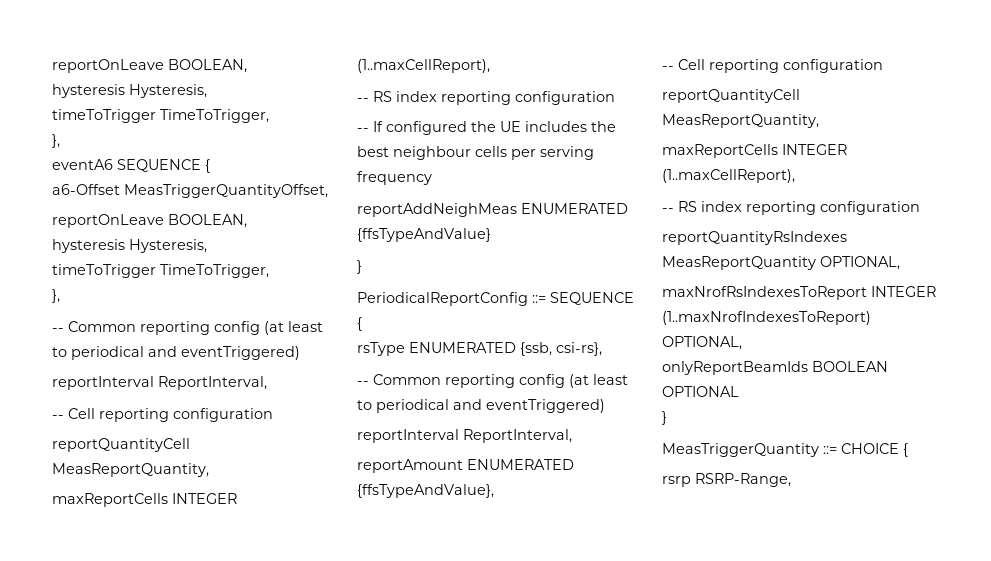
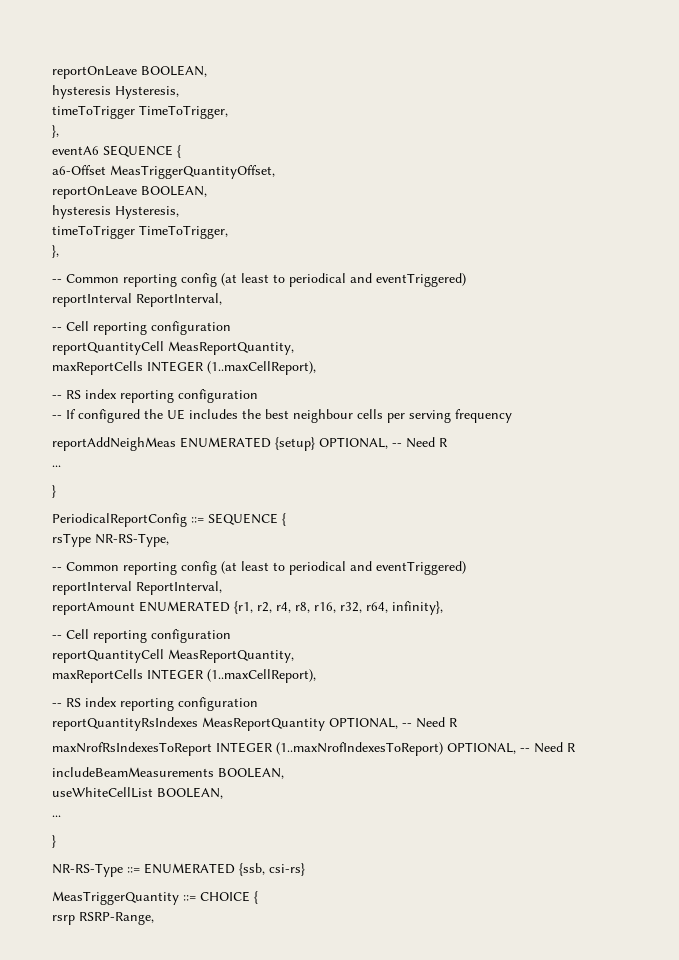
- reportAddNeighMeas ENUMERATED {ffsTypeAndValue}
+ reportAddNeighMeas ENUMERATED {setup} OPTIONAL, -- Need R
+ ...
- rsType ENUMERATED {ssb, csi-rs},
+ rsType NR-RS-Type,
- reportAmount ENUMERATED {ffsTypeAndValue},
+ reportAmount ENUMERATED {r1, r2, r4, r8, r16, r32, r64, infinity},
- reportQuantityRsIndexes MeasReportQuantity OPTIONAL,
+ reportQuantityRsIndexes MeasReportQuantity OPTIONAL, -- Need R
- maxNrofRsIndexesToReport INTEGER (1..maxNrofIndexesToReport) OPTIONAL,
- onlyReportBeamIds BOOLEAN OPTIONAL
+ maxNrofRsIndexesToReport INTEGER (1..maxNrofIndexesToReport) OPTIONAL, -- Need R
+ includeBeamMeasurements BOOLEAN,
+ useWhiteCellList BOOLEAN,
+ ...
  }
+ NR-RS-Type ::= ENUMERATED {ssb, csi-rs}

